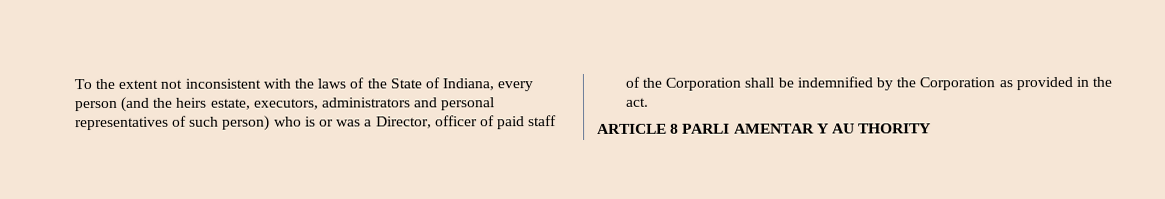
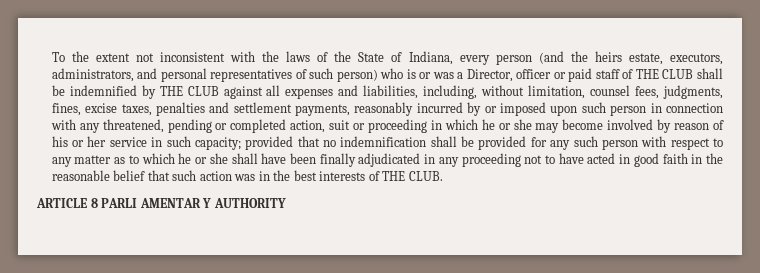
- To the extent not inconsistent with the laws of the State of Indiana, every person (and the heirs estate, executors, administrators and personal representatives of such person) who is or was a Director, officer of paid staff of the Corporation shall be indemnified by the Corporation as provided in the act.
+ To the extent not inconsistent with the laws of the State of Indiana, every person (and the heirs estate, executors, administrators, and personal representatives of such person) who is or was a Director, officer or paid staff of THE CLUB shall be indemnified by THE CLUB against all expenses and liabilities, including, without limitation, counsel fees, judgments, fines, excise taxes, penalties and settlement payments, reasonably incurred by or imposed upon such person in connection with any threatened, pending or completed action, suit or proceeding in which he or she may become involved by reason of his or her service in such capacity; provided that no indemnification shall be provided for any such person with respect to any matter as to which he or she shall have been finally adjudicated in any proceeding not to have acted in good faith in the reasonable belief that such action was in the best interests of THE CLUB.
- ARTICLE 8 PARLI AMENTAR Y AU THORITY
+ ARTICLE 8 PARLI AMENTAR Y AUTHORITY

